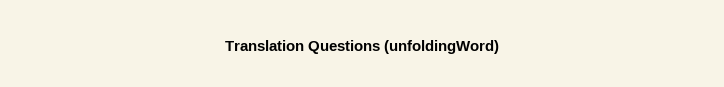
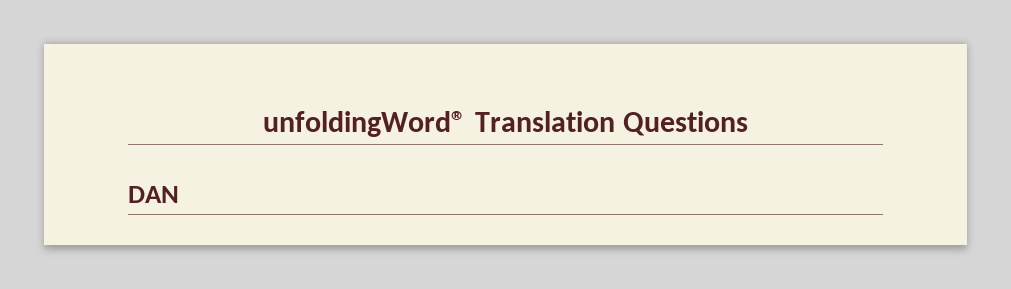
- Translation Questions (unfoldingWord)
+ unfoldingWord® Translation Questions
+ DAN

